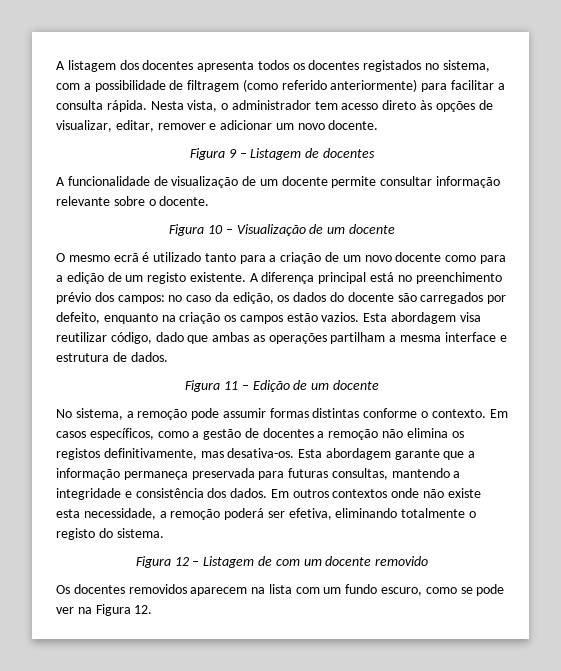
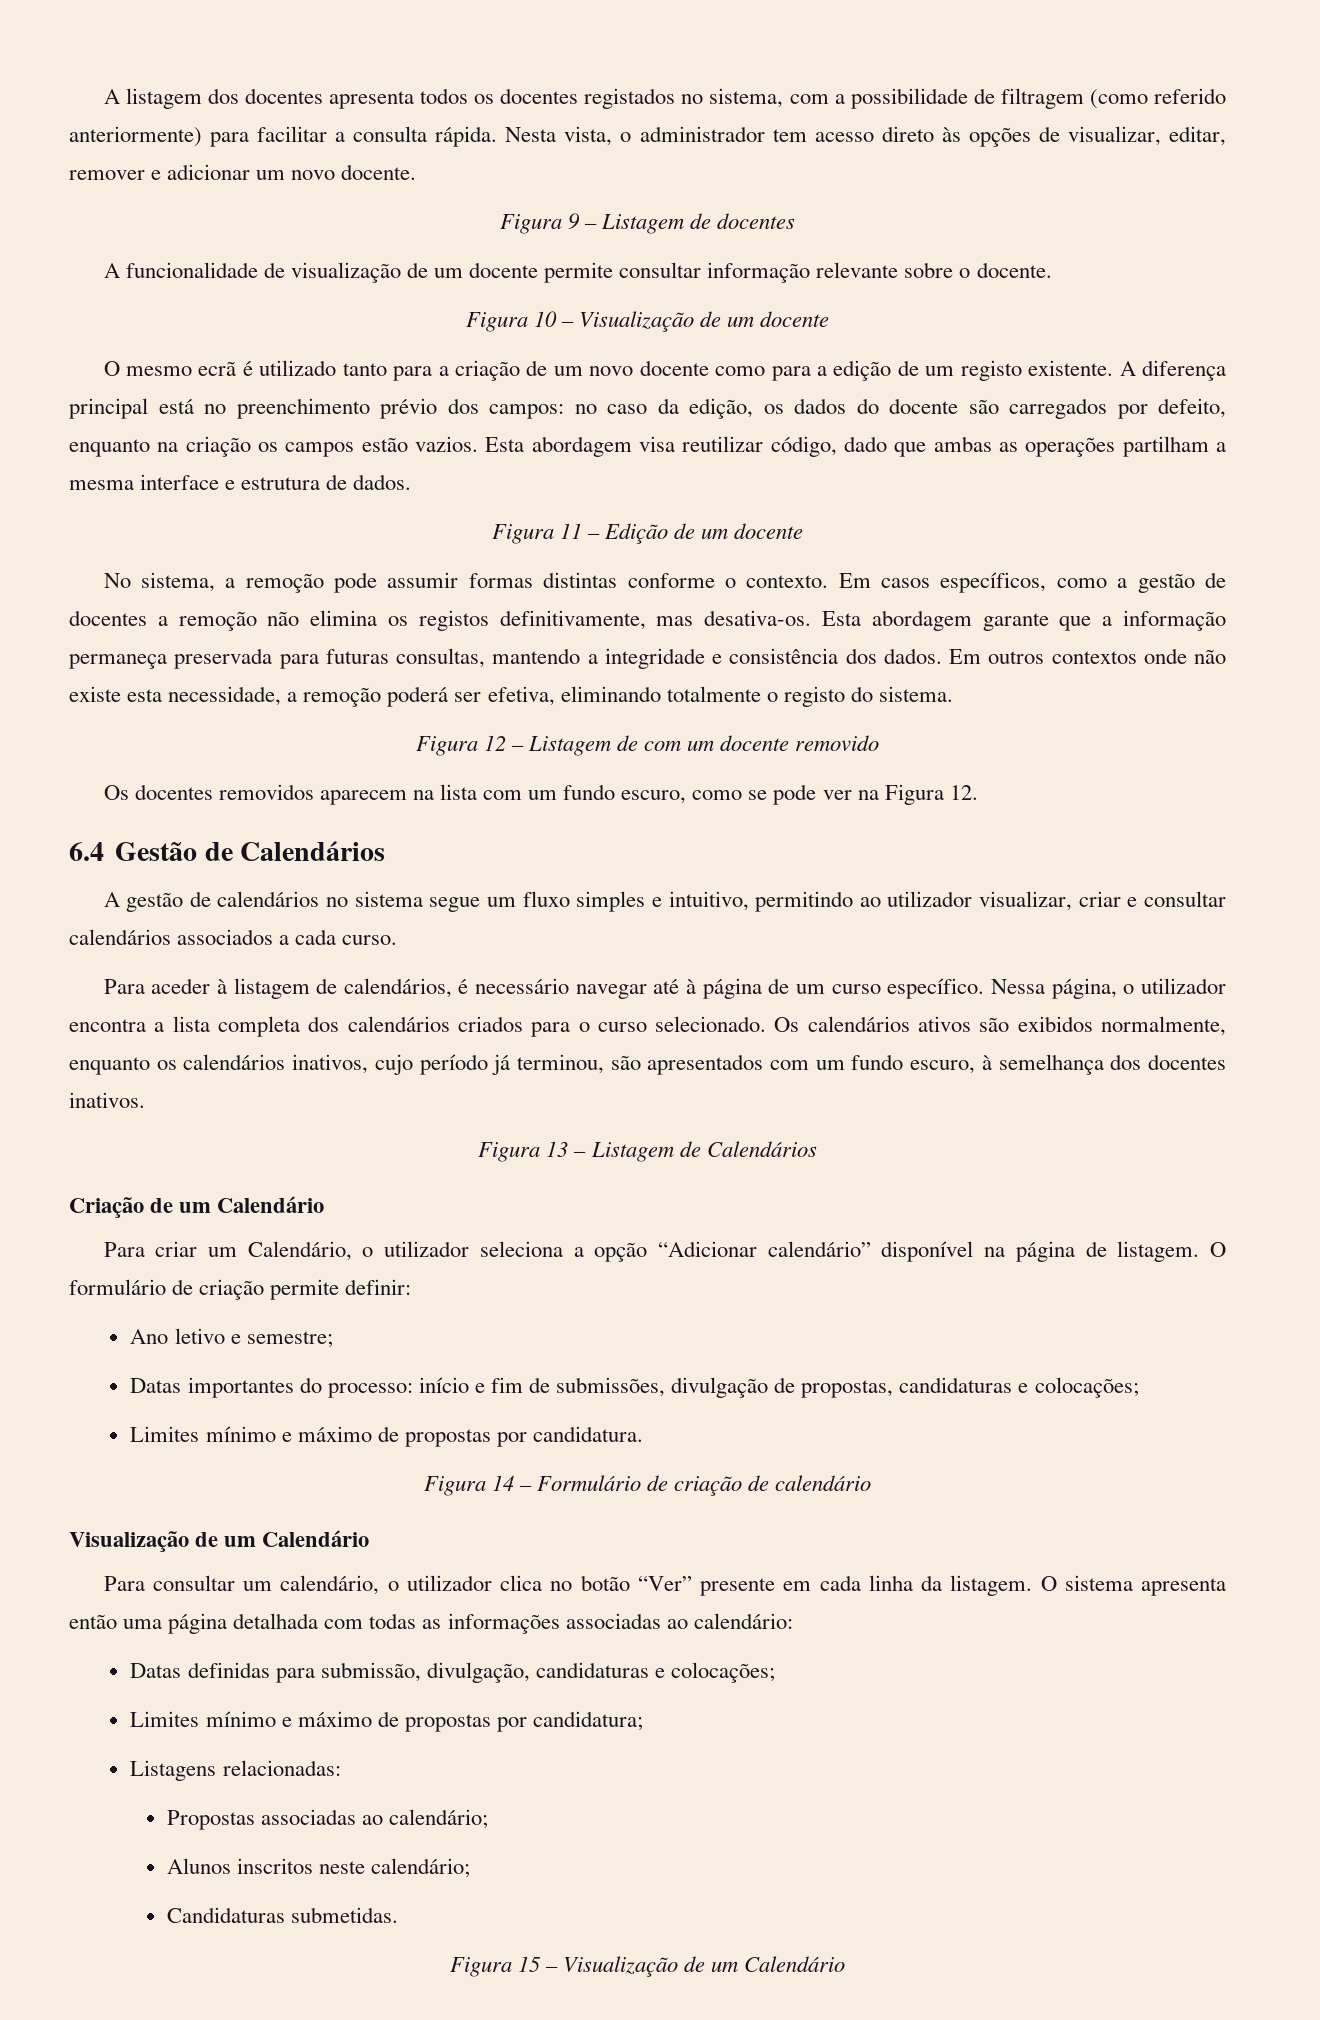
+ 6.4 Gestão de Calendários
+ A gestão de calendários no sistema segue um fluxo simples e intuitivo, permitindo ao utilizador visualizar, criar e consultar calendários associados a cada curso.
+ Para aceder à listagem de calendários, é necessário navegar até à página de um curso específico. Nessa página, o utilizador encontra a lista completa dos calendários criados para o curso selecionado. Os calendários ativos são exibidos normalmente, enquanto os calendários inativos, cujo período já terminou, são apresentados com um fundo escuro, à semelhança dos docentes inativos.
+ Figura 13 – Listagem de Calendários
+ Criação de um Calendário
+ Para criar um Calendário, o utilizador seleciona a opção “Adicionar calendário” disponível na página de listagem. O formulário de criação permite definir:
+ Ano letivo e semestre;
+ Datas importantes do processo: início e fim de submissões, divulgação de propostas, candidaturas e colocações;
+ Limites mínimo e máximo de propostas por candidatura.
+ Figura 14 – Formulário de criação de calendário
+ Visualização de um Calendário
+ Para consultar um calendário, o utilizador clica no botão “Ver” presente em cada linha da listagem. O sistema apresenta então uma página detalhada com todas as informações associadas ao calendário:
+ Datas definidas para submissão, divulgação, candidaturas e colocações;
+ Limites mínimo e máximo de propostas por candidatura;
+ Listagens relacionadas:
+ Propostas associadas ao calendário;
+ Alunos inscritos neste calendário;
+ Candidaturas submetidas.
+ Figura 15 – Visualização de um Calendário

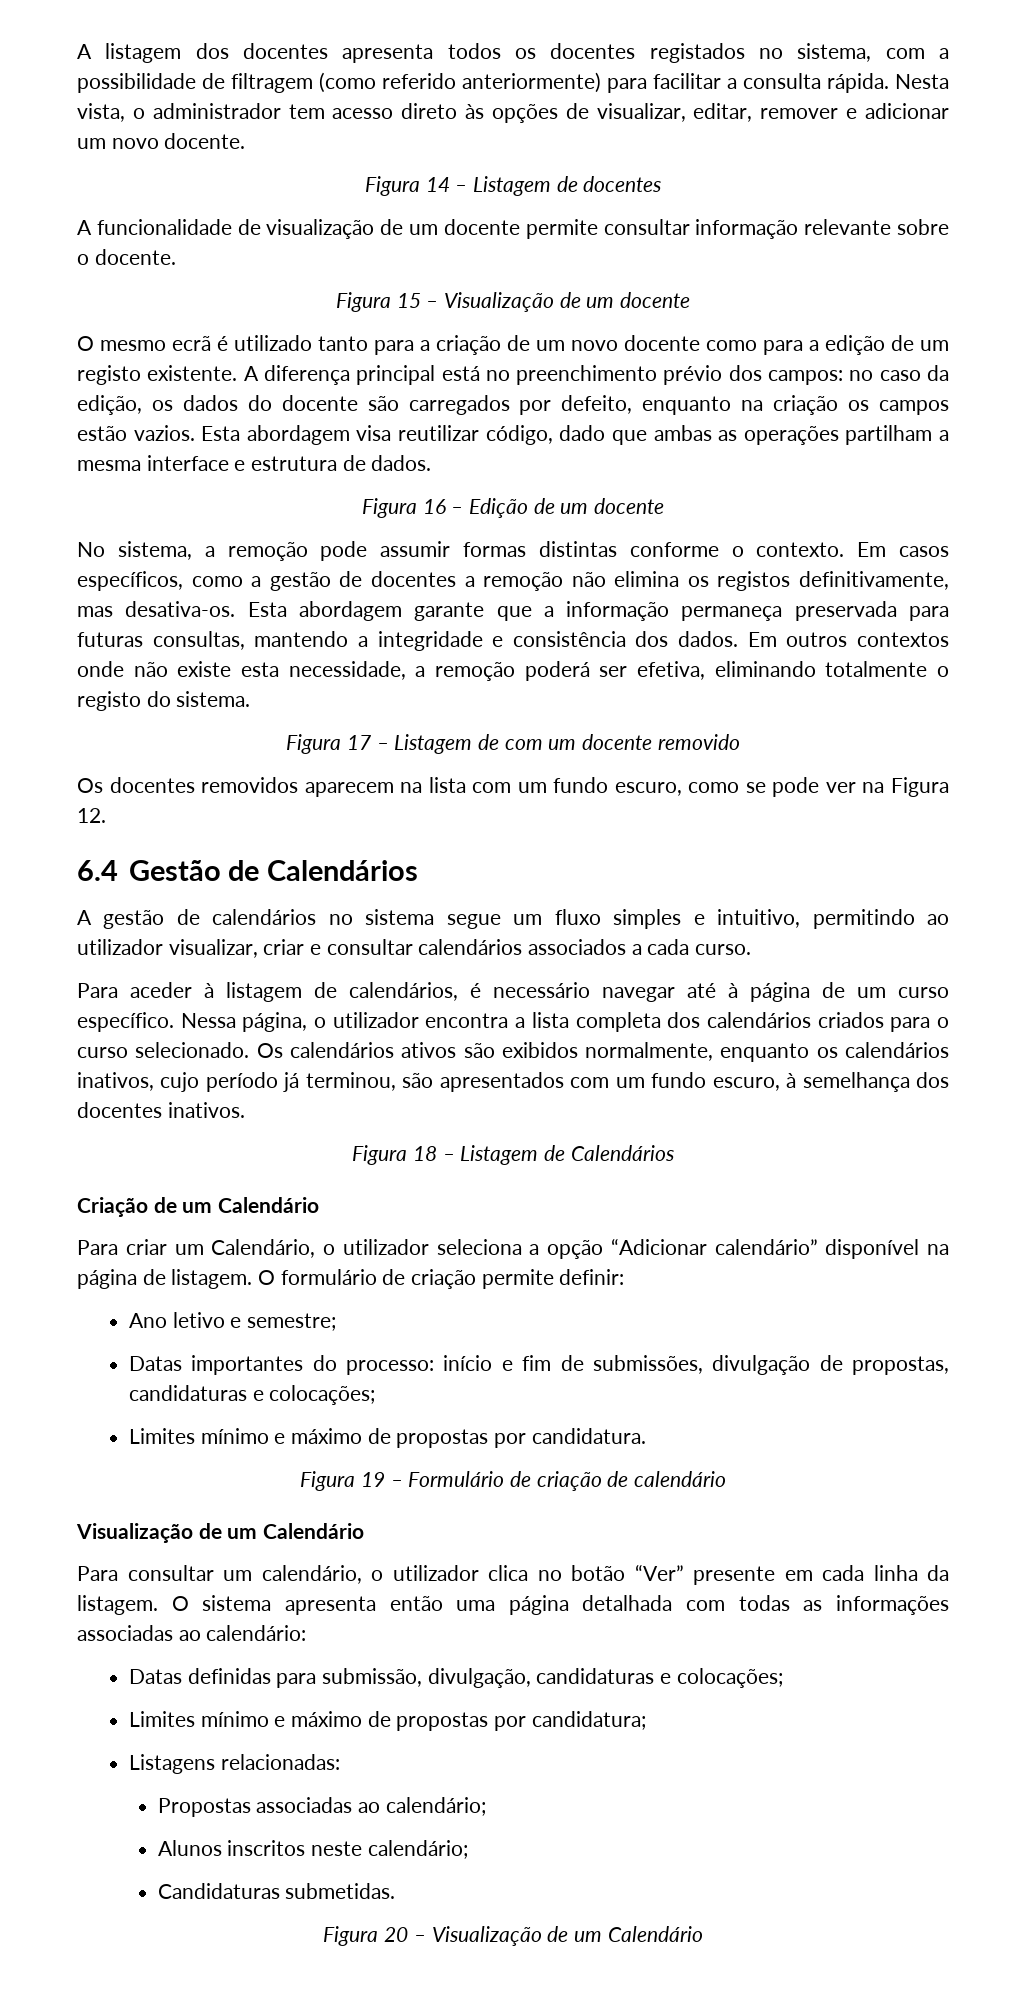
- Figura 9 – Listagem de docentes
+ Figura 14 – Listagem de docentes
- Figura 10 – Visualização de um docente
+ Figura 15 – Visualização de um docente
- Figura 11 – Edição de um docente
+ Figura 16 – Edição de um docente
- Figura 12 – Listagem de com um docente removido
+ Figura 17 – Listagem de com um docente removido
- Figura 13 – Listagem de Calendários
+ Figura 18 – Listagem de Calendários
- Figura 14 – Formulário de criação de calendário
+ Figura 19 – Formulário de criação de calendário
- Figura 15 – Visualização de um Calendário
+ Figura 20 – Visualização de um Calendário

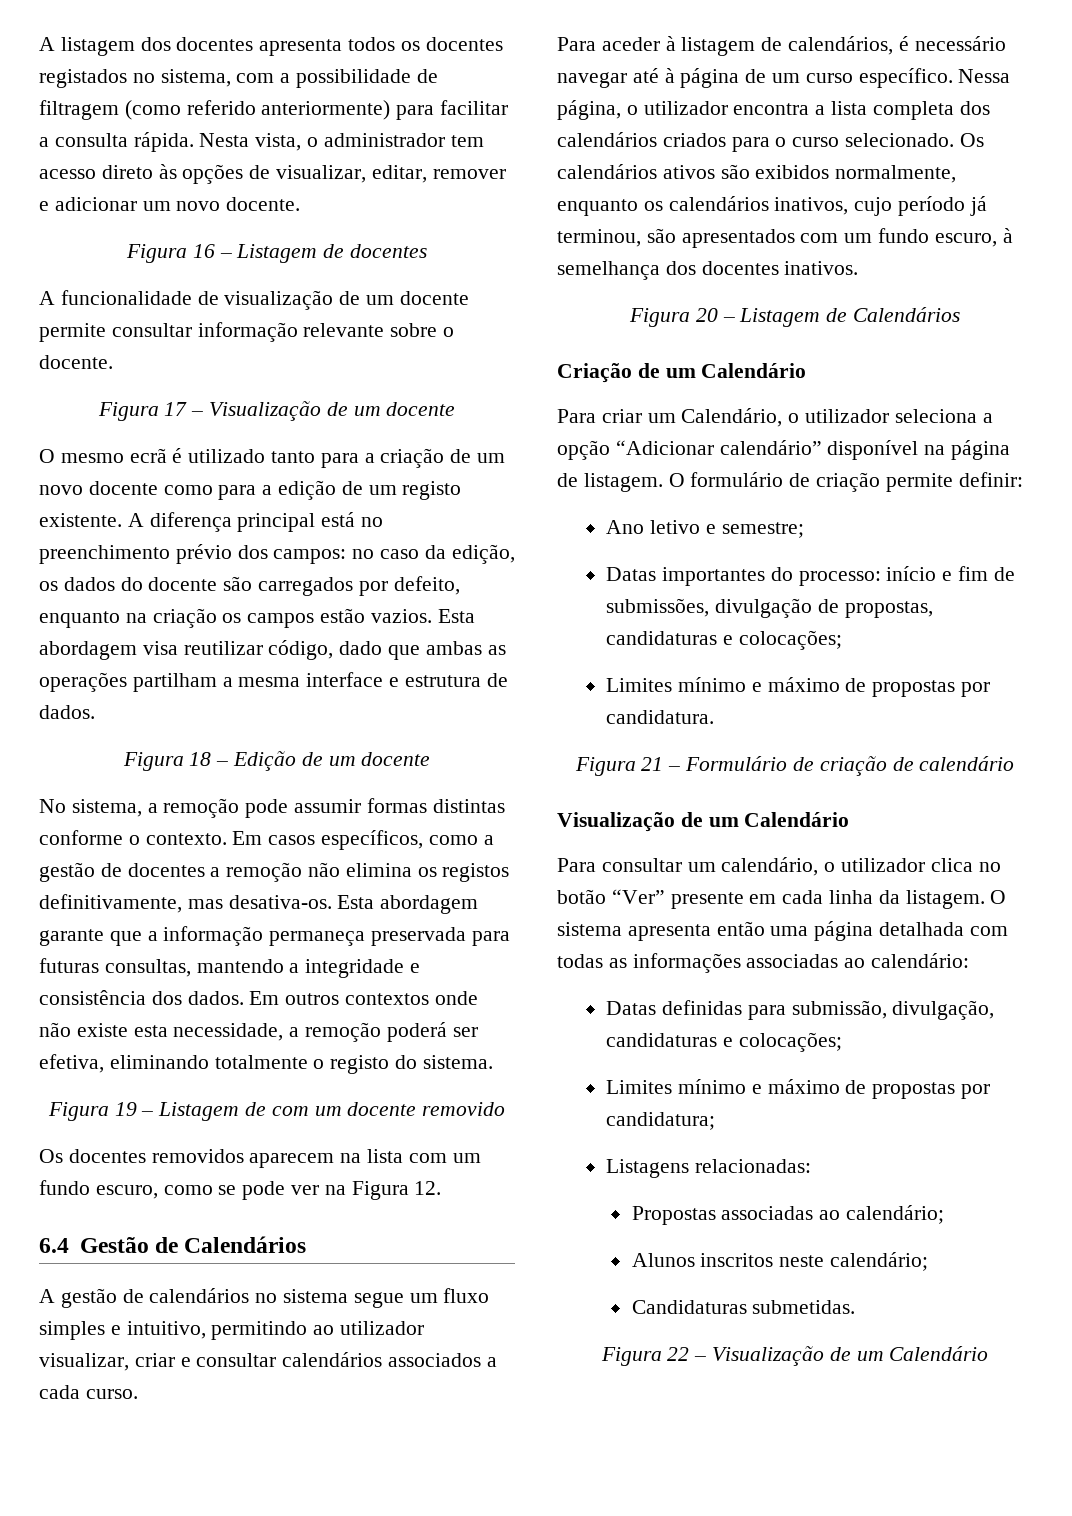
- Figura 14 – Listagem de docentes
+ Figura 16 – Listagem de docentes
- Figura 15 – Visualização de um docente
+ Figura 17 – Visualização de um docente
- Figura 16 – Edição de um docente
+ Figura 18 – Edição de um docente
- Figura 17 – Listagem de com um docente removido
+ Figura 19 – Listagem de com um docente removido
- Figura 18 – Listagem de Calendários
+ Figura 20 – Listagem de Calendários
- Figura 19 – Formulário de criação de calendário
+ Figura 21 – Formulário de criação de calendário
- Figura 20 – Visualização de um Calendário
+ Figura 22 – Visualização de um Calendário

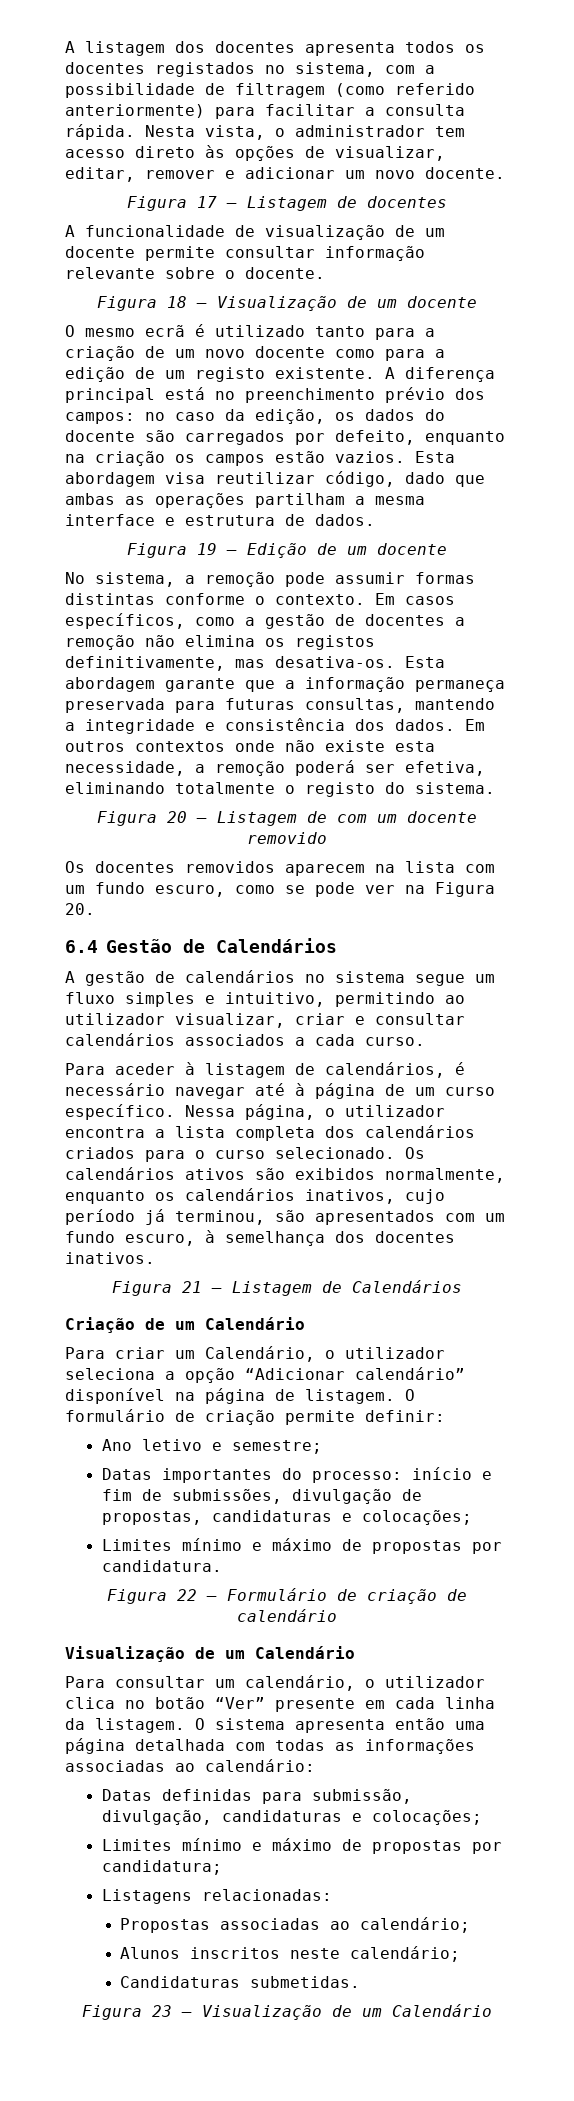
- Figura 16 – Listagem de docentes
+ Figura 17 – Listagem de docentes
- Figura 17 – Visualização de um docente
+ Figura 18 – Visualização de um docente
- Figura 18 – Edição de um docente
+ Figura 19 – Edição de um docente
- Figura 19 – Listagem de com um docente removido
+ Figura 20 – Listagem de com um docente removido
- Os docentes removidos aparecem na lista com um fundo escuro, como se pode ver na Figura 12.
+ Os docentes removidos aparecem na lista com um fundo escuro, como se pode ver na Figura 20.
- Figura 20 – Listagem de Calendários
+ Figura 21 – Listagem de Calendários
- Figura 21 – Formulário de criação de calendário
+ Figura 22 – Formulário de criação de calendário
- Figura 22 – Visualização de um Calendário
+ Figura 23 – Visualização de um Calendário

